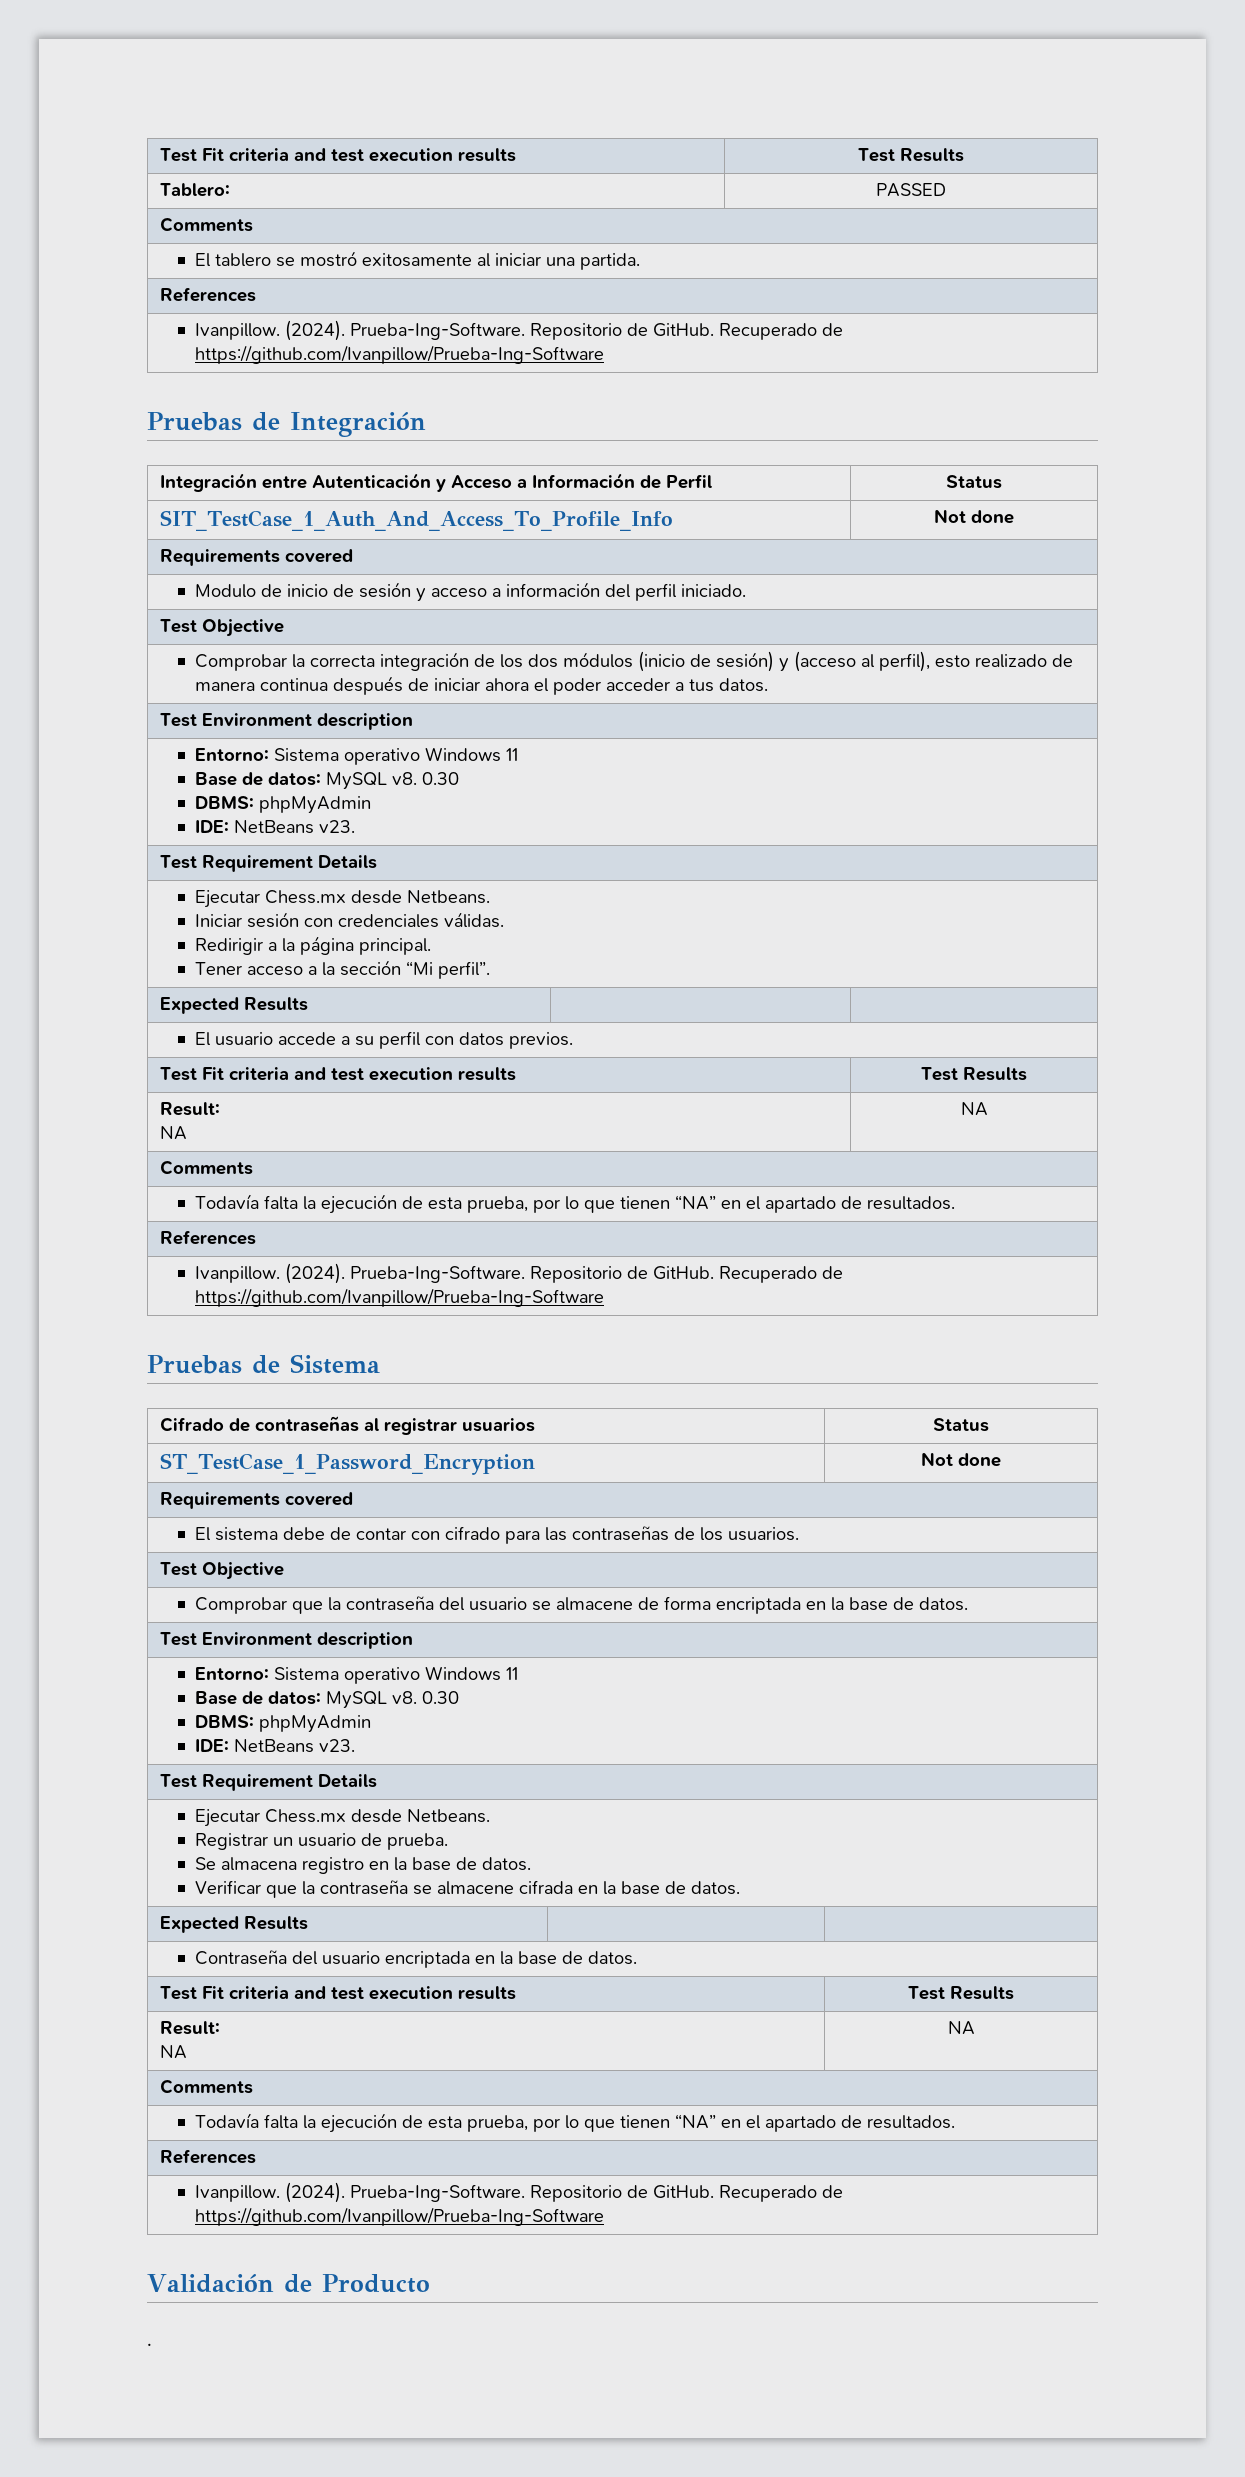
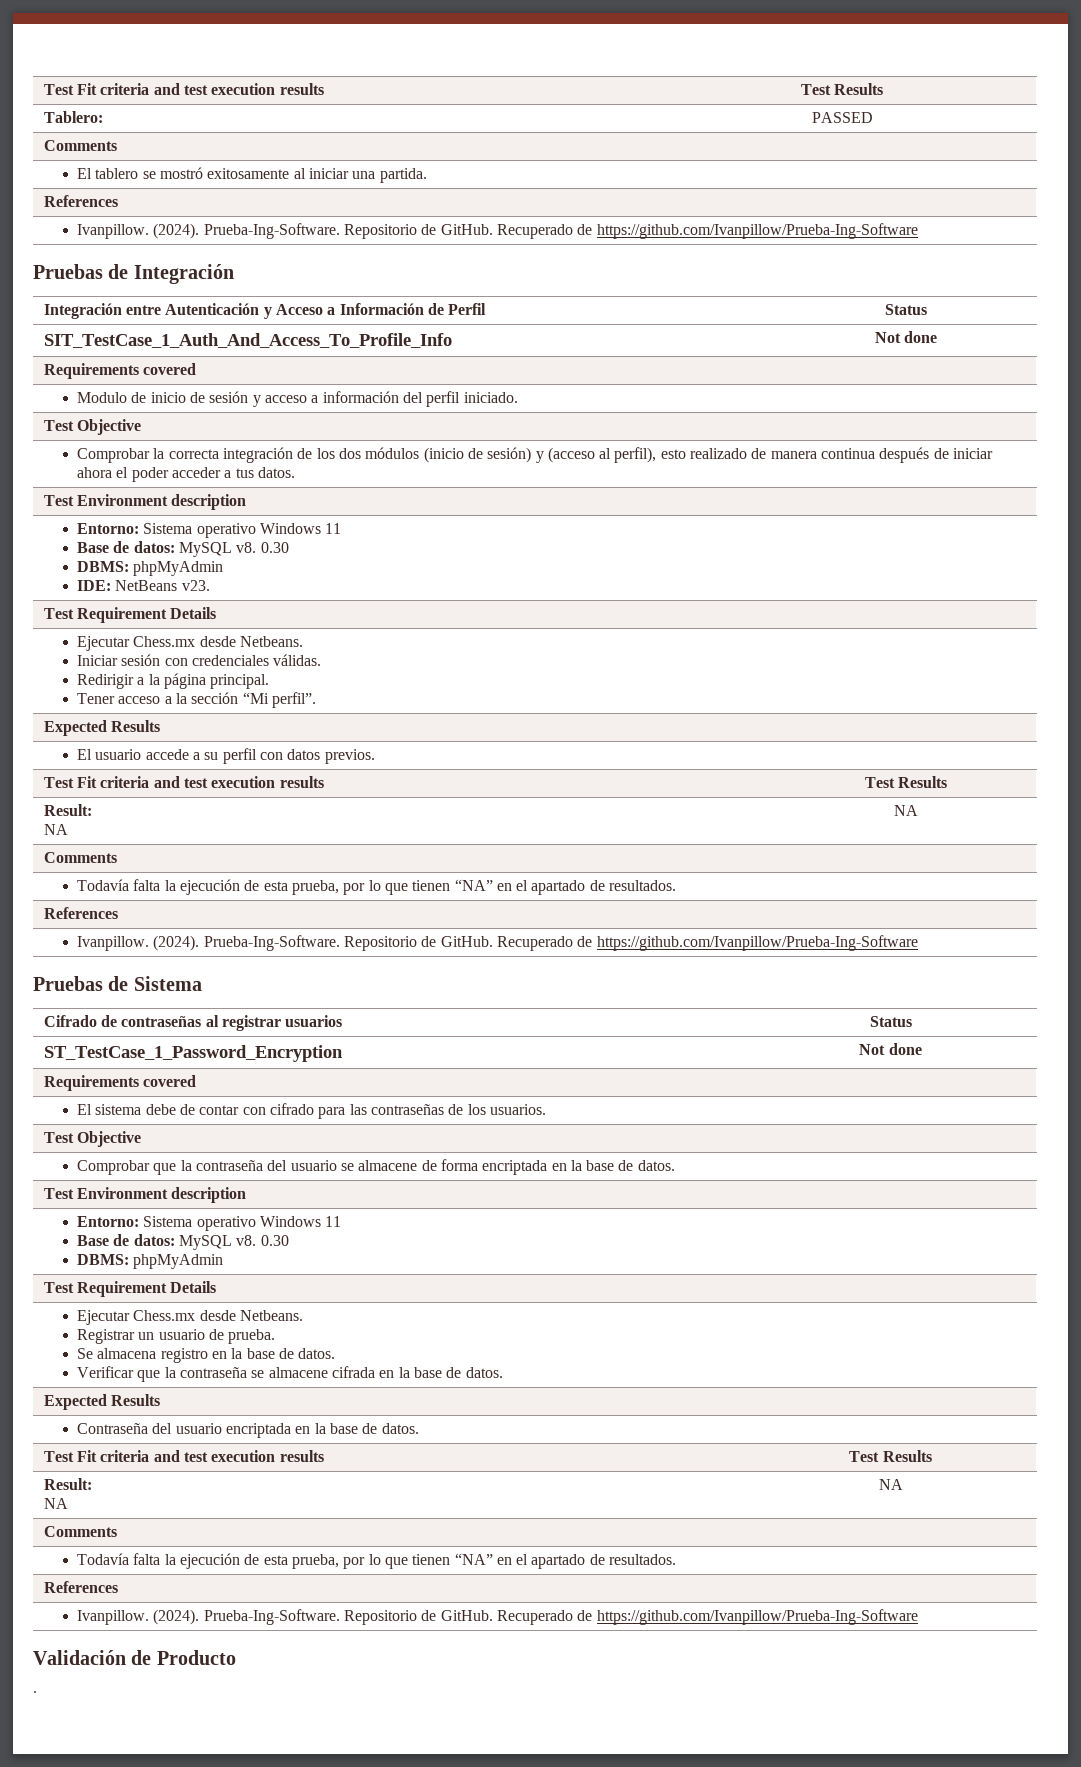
  Comprobar que la contraseña del usuario se almacene de forma encriptada en la base de datos.
  Test Environment description
  Entorno: Sistema operativo Windows 11
  Base de datos: MySQL v8. 0.30
  DBMS: phpMyAdmin
- IDE: NetBeans v23.

